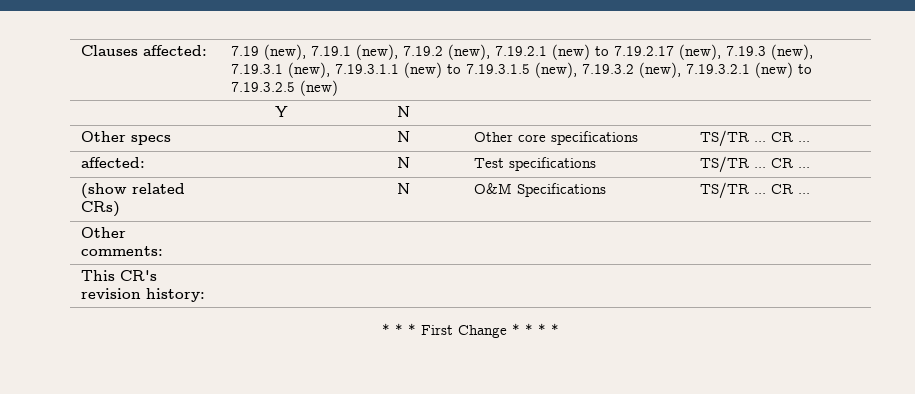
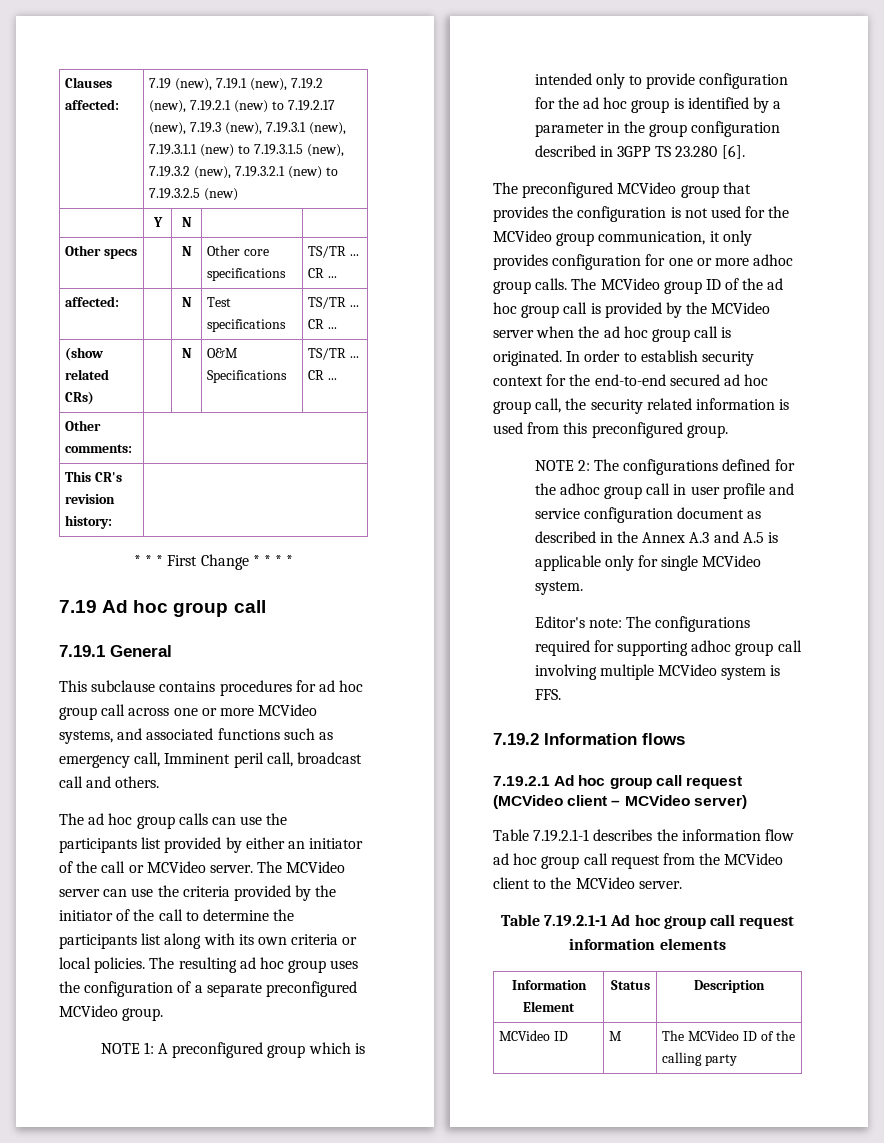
+ 7.19 Ad hoc group call
+ 7.19.1 General
+ This subclause contains procedures for ad hoc group call across one or more MCVideo systems, and associated functions such as emergency call, Imminent peril call, broadcast call and others.
+ The ad hoc group calls can use the participants list provided by either an initiator of the call or MCVideo server. The MCVideo server can use the criteria provided by the initiator of the call to determine the participants list along with its own criteria or local policies. The resulting ad hoc group uses the configuration of a separate preconfigured MCVideo group.
+ NOTE 1: A preconfigured group which is intended only to provide configuration for the ad hoc group is identified by a parameter in the group configuration described in 3GPP TS 23.280 [6].
+ The preconfigured MCVideo group that provides the configuration is not used for the MCVideo group communication, it only provides configuration for one or more adhoc group calls. The MCVideo group ID of the ad hoc group call is provided by the MCVideo server when the ad hoc group call is originated. In order to establish security context for the end-to-end secured ad hoc group call, the security related information is used from this preconfigured group.
+ NOTE 2: The configurations defined for the adhoc group call in user profile and service configuration document as described in the Annex A.3 and A.5 is applicable only for single MCVideo system.
+ Editor's note: The configurations required for supporting adhoc group call involving multiple MCVideo system is FFS.
+ 7.19.2 Information flows
+ 7.19.2.1 Ad hoc group call request (MCVideo client – MCVideo server)
+ Table 7.19.2.1-1 describes the information flow ad hoc group call request from the MCVideo client to the MCVideo server.
+ Table 7.19.2.1-1 Ad hoc group call request information elements
+ Information Element | Status | Description
+ MCVideo ID | M | The MCVideo ID of the calling party

